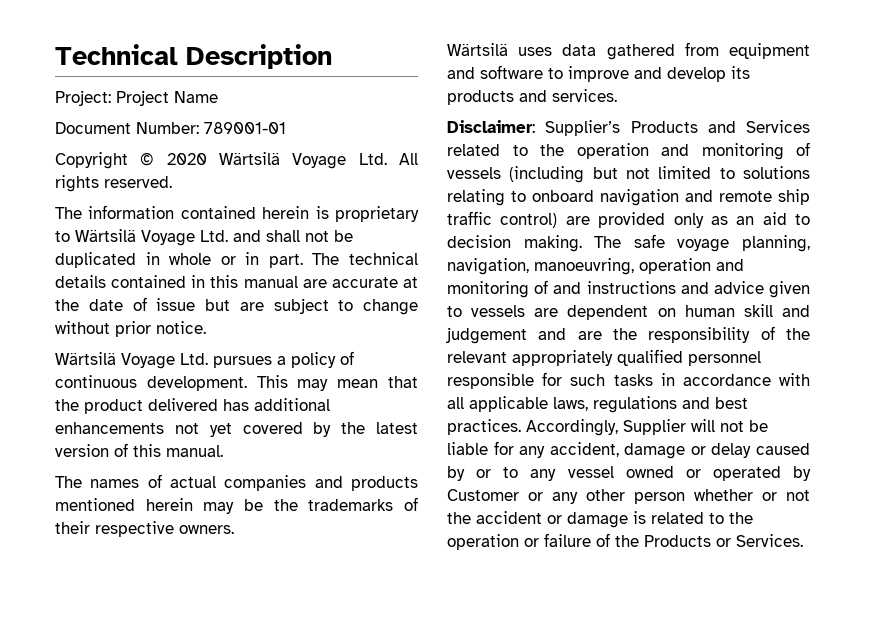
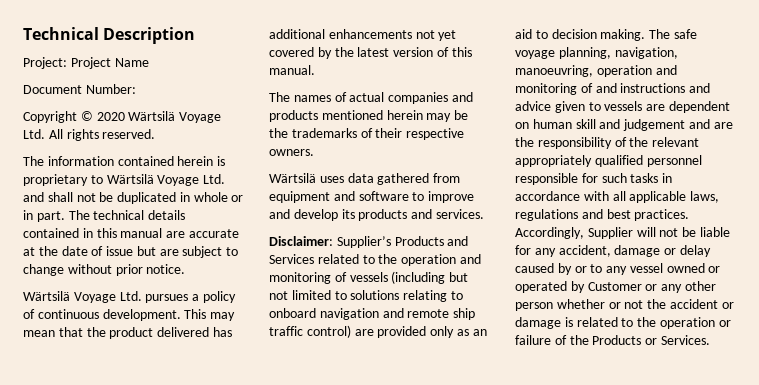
- Document Number: 789001-01
+ Document Number:

